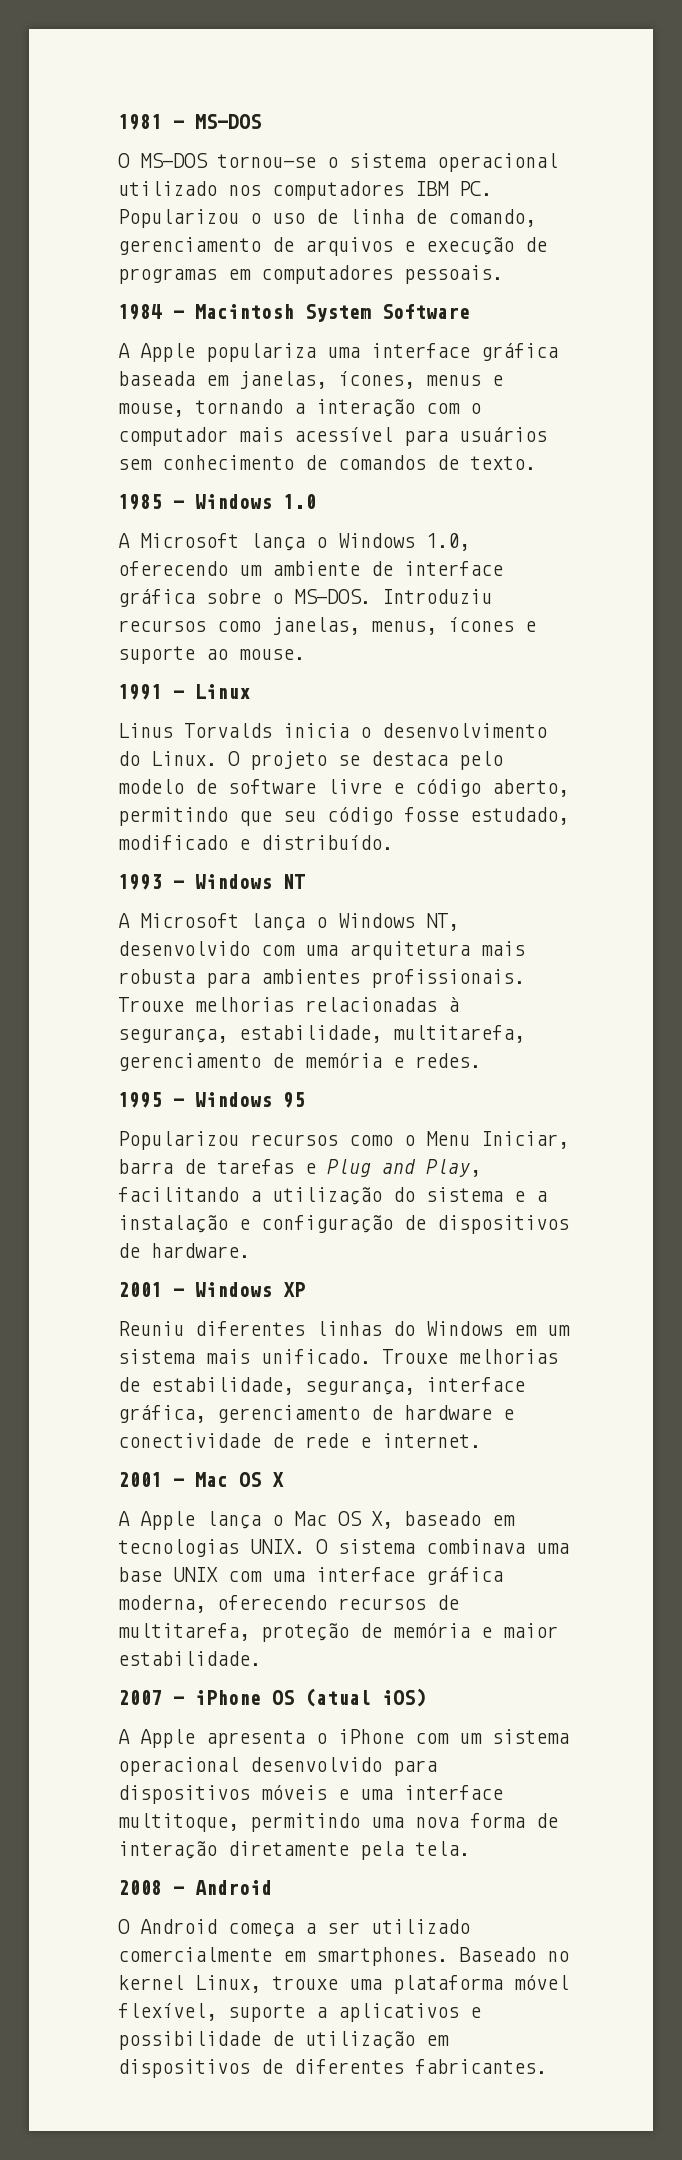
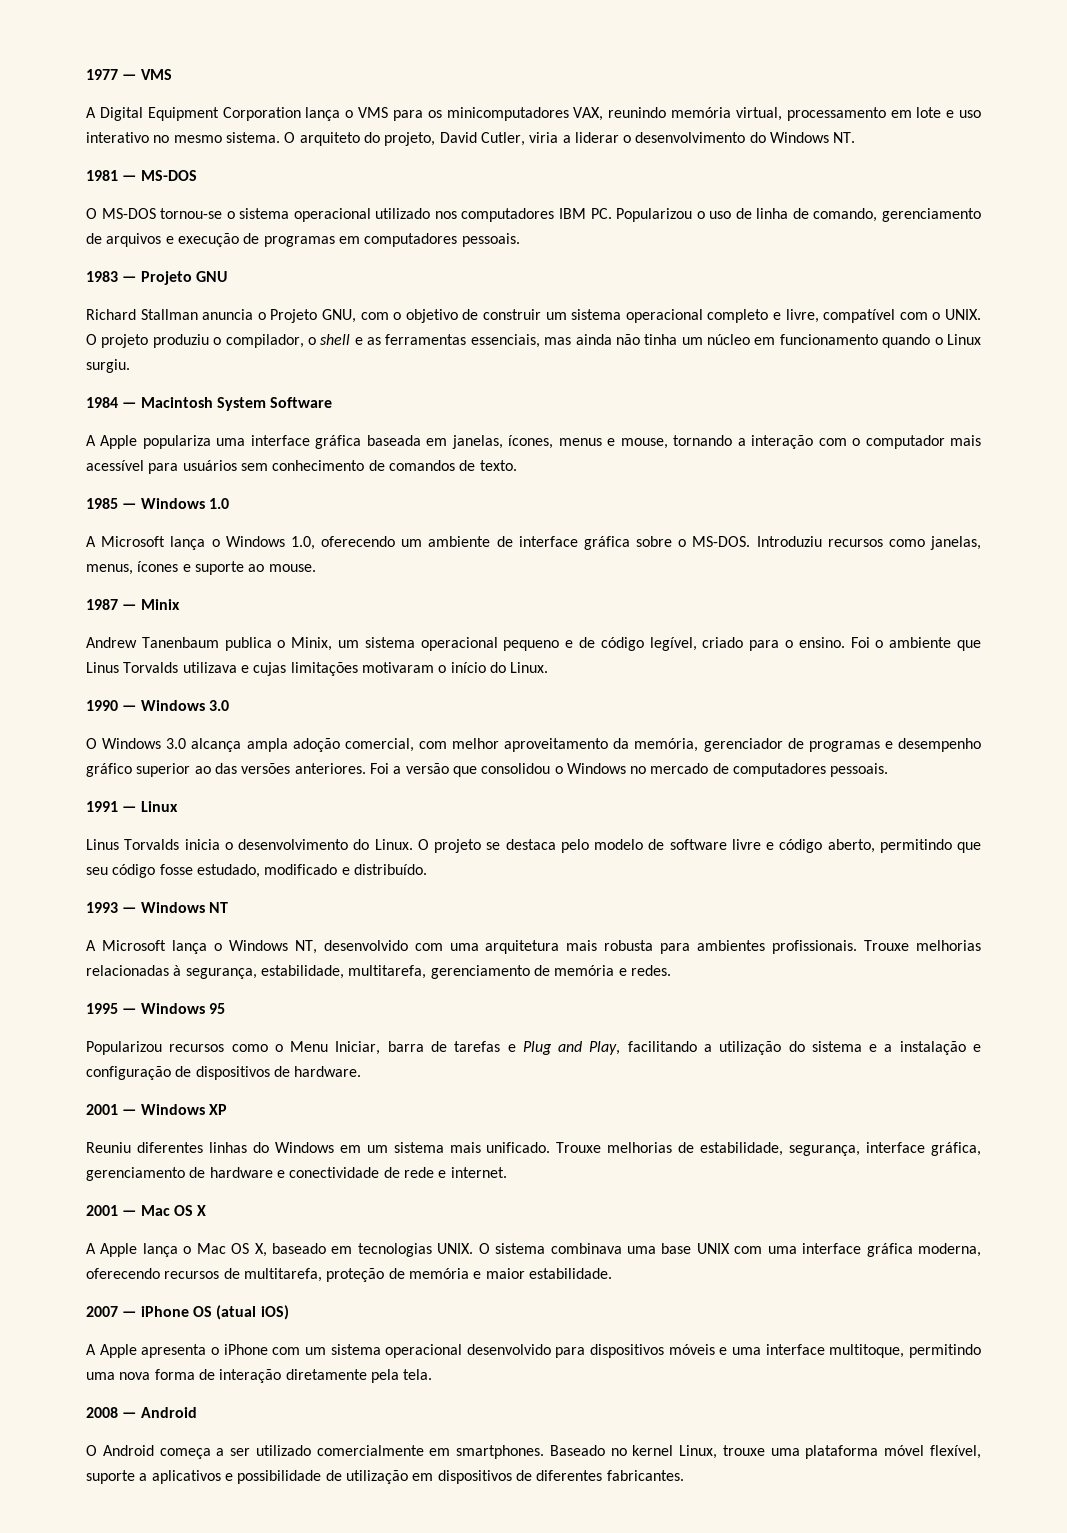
+ 1977 — VMS
+ A Digital Equipment Corporation lança o VMS para os minicomputadores VAX, reunindo memória virtual, processamento em lote e uso interativo no mesmo sistema. O arquiteto do projeto, David Cutler, viria a liderar o desenvolvimento do Windows NT.
+ 1983 — Projeto GNU
+ Richard Stallman anuncia o Projeto GNU, com o objetivo de construir um sistema operacional completo e livre, compatível com o UNIX. O projeto produziu o compilador, o shell e as ferramentas essenciais, mas ainda não tinha um núcleo em funcionamento quando o Linux surgiu.
+ 1987 — Minix
+ Andrew Tanenbaum publica o Minix, um sistema operacional pequeno e de código legível, criado para o ensino. Foi o ambiente que Linus Torvalds utilizava e cujas limitações motivaram o início do Linux.
+ 1990 — Windows 3.0
+ O Windows 3.0 alcança ampla adoção comercial, com melhor aproveitamento da memória, gerenciador de programas e desempenho gráfico superior ao das versões anteriores. Foi a versão que consolidou o Windows no mercado de computadores pessoais.

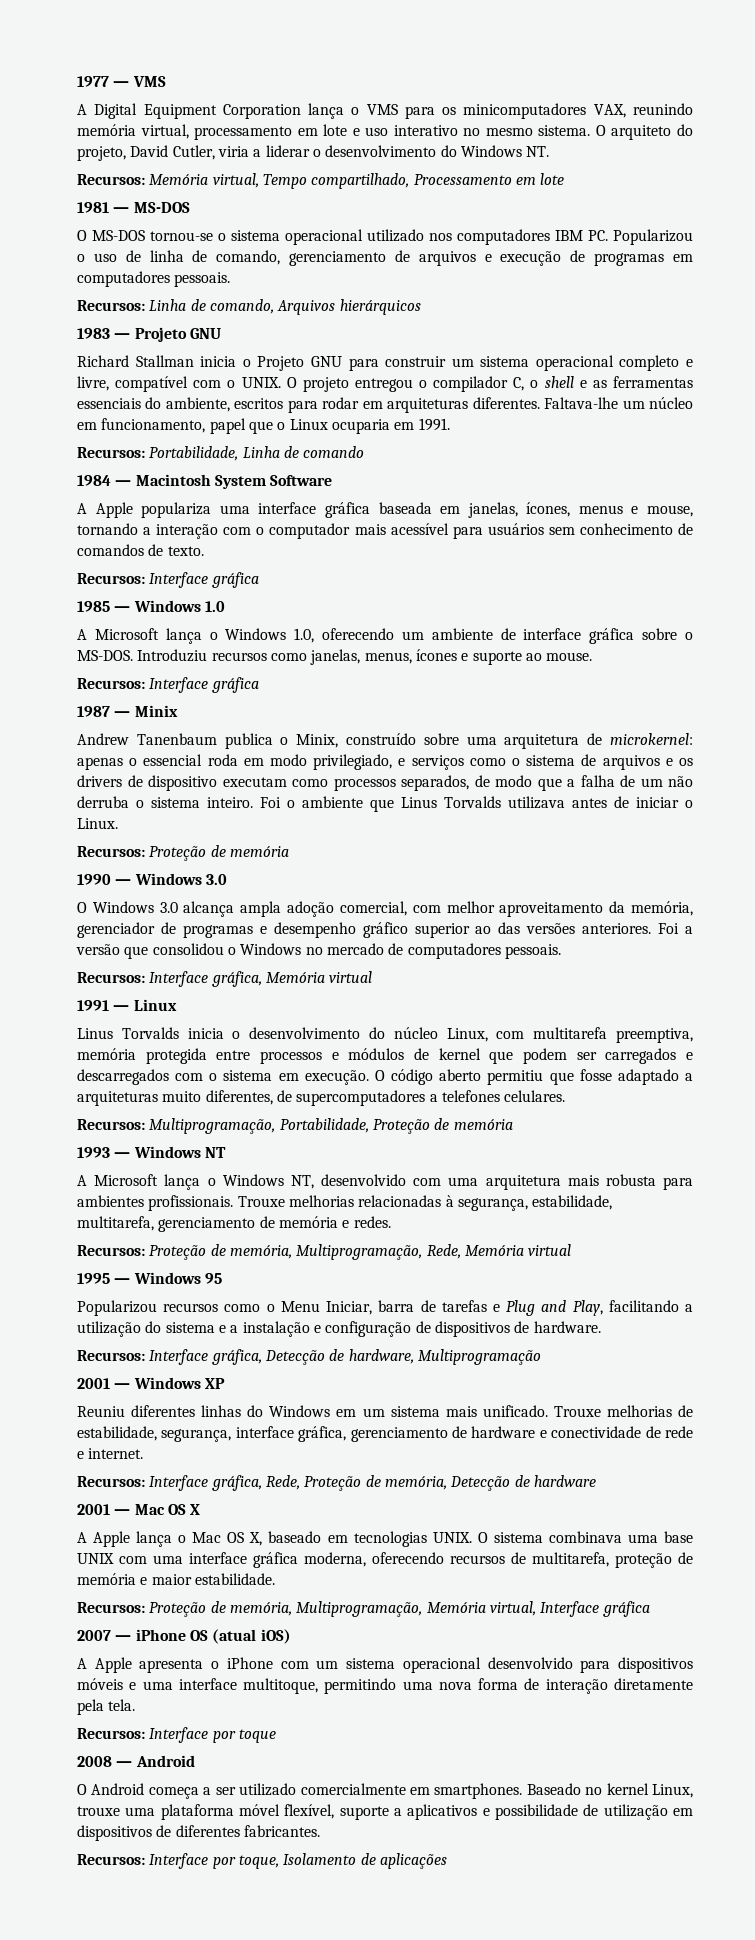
+ Recursos: Memória virtual, Tempo compartilhado, Processamento em lote
+ Recursos: Linha de comando, Arquivos hierárquicos
- Richard Stallman anuncia o Projeto GNU, com o objetivo de construir um sistema operacional completo e livre, compatível com o UNIX.
+ Richard Stallman inicia o Projeto GNU para construir um sistema operacional completo e livre, compatível com o UNIX.
- O projeto produziu o compilador, o shell e as ferramentas essenciais, mas ainda não tinha um núcleo em funcionamento quando o Linux surgiu.
+ O projeto entregou o compilador C, o shell e as ferramentas essenciais do ambiente, escritos para rodar em arquiteturas diferentes. Faltava-lhe um núcleo em funcionamento, papel que o Linux ocuparia em 1991.
+ Recursos: Portabilidade, Linha de comando
  A Apple populariza uma interface gráfica baseada em janelas, ícones, menus e mouse, tornando a interação com o computador mais acessível para usuários sem conhecimento de comandos de texto.
+ Recursos: Interface gráfica
  Introduziu recursos como janelas, menus, ícones e suporte ao mouse.
+ Recursos: Interface gráfica
- Andrew Tanenbaum publica o Minix, um sistema operacional pequeno e de código legível, criado para o ensino.
+ Andrew Tanenbaum publica o Minix, construído sobre uma arquitetura de microkernel: apenas o essencial roda em modo privilegiado, e serviços como o sistema de arquivos e os drivers de dispositivo executam como processos separados, de modo que a falha de um não derruba o sistema inteiro.
- Foi o ambiente que Linus Torvalds utilizava e cujas limitações motivaram o início do Linux.
+ Foi o ambiente que Linus Torvalds utilizava antes de iniciar o Linux.
+ Recursos: Proteção de memória
+ Recursos: Interface gráfica, Memória virtual
- Linus Torvalds inicia o desenvolvimento do Linux. O projeto se destaca pelo modelo de software livre e código aberto, permitindo que seu código fosse estudado, modificado e distribuído.
+ Linus Torvalds inicia o desenvolvimento do núcleo Linux, com multitarefa preemptiva, memória protegida entre processos e módulos de kernel que podem ser carregados e descarregados com o sistema em execução. O código aberto permitiu que fosse adaptado a arquiteturas muito diferentes, de supercomputadores a telefones celulares.
+ Recursos: Multiprogramação, Portabilidade, Proteção de memória
+ Recursos: Proteção de memória, Multiprogramação, Rede, Memória virtual
+ Recursos: Interface gráfica, Detecção de hardware, Multiprogramação
+ Recursos: Interface gráfica, Rede, Proteção de memória, Detecção de hardware
+ Recursos: Proteção de memória, Multiprogramação, Memória virtual, Interface gráfica
+ Recursos: Interface por toque
+ Recursos: Interface por toque, Isolamento de aplicações

